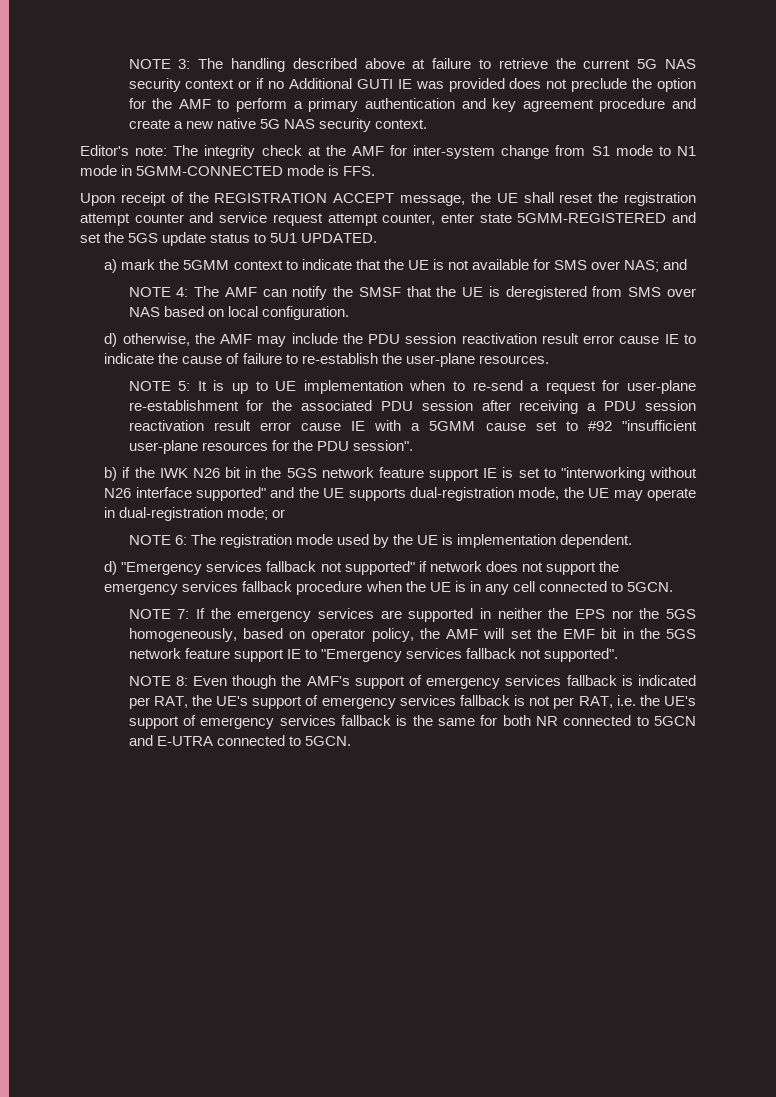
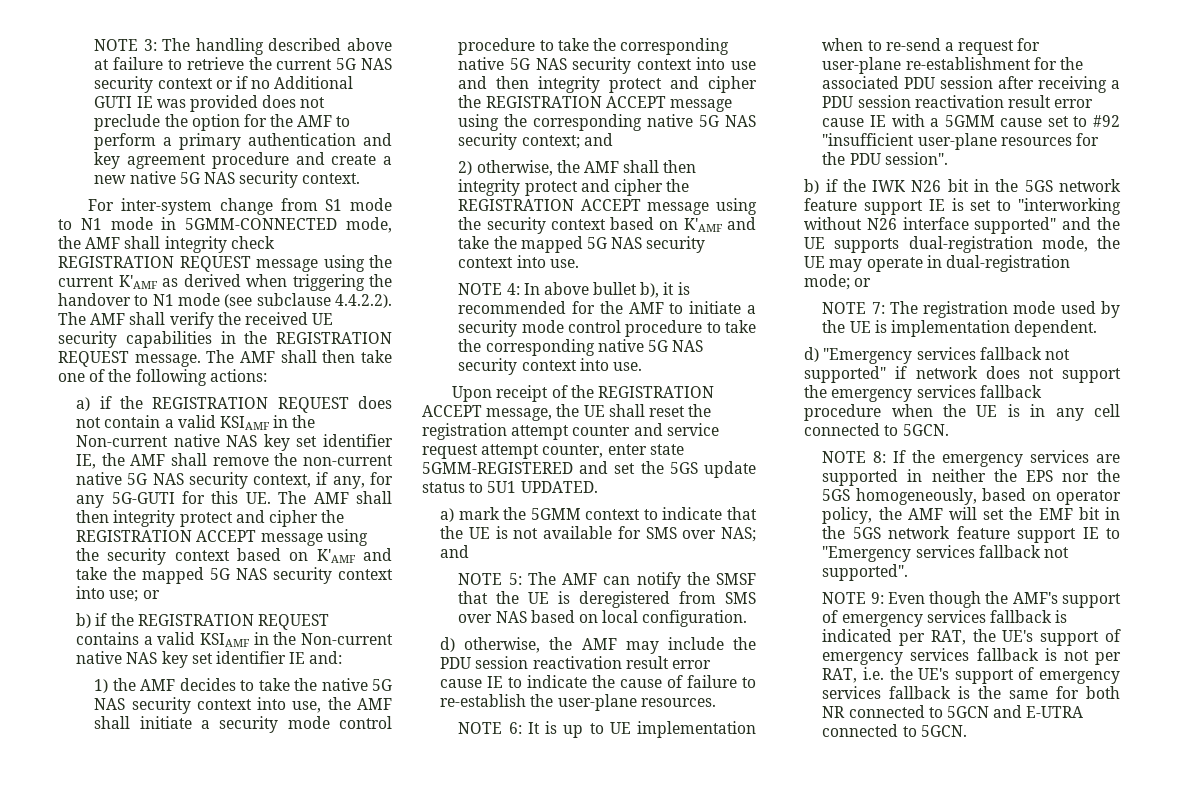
- Editor's note: The integrity check at the AMF for inter-system change from S1 mode to N1 mode in 5GMM-CONNECTED mode is FFS.
+ For inter-system change from S1 mode to N1 mode in 5GMM-CONNECTED mode, the AMF shall integrity check REGISTRATION REQUEST message using the current K'AMF as derived when triggering the handover to N1 mode (see subclause 4.4.2.2). The AMF shall verify the received UE security capabilities in the REGISTRATION REQUEST message. The AMF shall then take one of the following actions:
+ a) if the REGISTRATION REQUEST does not contain a valid KSIAMF in the Non-current native NAS key set identifier IE, the AMF shall remove the non-current native 5G NAS security context, if any, for any 5G-GUTI for this UE. The AMF shall then integrity protect and cipher the REGISTRATION ACCEPT message using the security context based on K'AMF and take the mapped 5G NAS security context into use; or
+ b) if the REGISTRATION REQUEST contains a valid KSIAMF in the Non-current native NAS key set identifier IE and:
+ 1) the AMF decides to take the native 5G NAS security context into use, the AMF shall initiate a security mode control procedure to take the corresponding native 5G NAS security context into use and then integrity protect and cipher the REGISTRATION ACCEPT message using the corresponding native 5G NAS security context; and
+ 2) otherwise, the AMF shall then integrity protect and cipher the REGISTRATION ACCEPT message using the security context based on K'AMF and take the mapped 5G NAS security context into use.
+ NOTE 4: In above bullet b), it is recommended for the AMF to initiate a security mode control procedure to take the corresponding native 5G NAS security context into use.
- NOTE 4: The AMF can notify the SMSF that the UE is deregistered from SMS over NAS based on local configuration.
+ NOTE 5: The AMF can notify the SMSF that the UE is deregistered from SMS over NAS based on local configuration.
- NOTE 5: It is up to UE implementation when to re-send a request for user-plane re-establishment for the associated PDU session after receiving a PDU session reactivation result error cause IE with a 5GMM cause set to #92 "insufficient user-plane resources for the PDU session".
+ NOTE 6: It is up to UE implementation when to re-send a request for user-plane re-establishment for the associated PDU session after receiving a PDU session reactivation result error cause IE with a 5GMM cause set to #92 "insufficient user-plane resources for the PDU session".
- NOTE 6: The registration mode used by the UE is implementation dependent.
+ NOTE 7: The registration mode used by the UE is implementation dependent.
- NOTE 7: If the emergency services are supported in neither the EPS nor the 5GS homogeneously, based on operator policy, the AMF will set the EMF bit in the 5GS network feature support IE to "Emergency services fallback not supported".
+ NOTE 8: If the emergency services are supported in neither the EPS nor the 5GS homogeneously, based on operator policy, the AMF will set the EMF bit in the 5GS network feature support IE to "Emergency services fallback not supported".
- NOTE 8: Even though the AMF's support of emergency services fallback is indicated per RAT, the UE's support of emergency services fallback is not per RAT, i.e. the UE's support of emergency services fallback is the same for both NR connected to 5GCN and E-UTRA connected to 5GCN.
+ NOTE 9: Even though the AMF's support of emergency services fallback is indicated per RAT, the UE's support of emergency services fallback is not per RAT, i.e. the UE's support of emergency services fallback is the same for both NR connected to 5GCN and E-UTRA connected to 5GCN.

